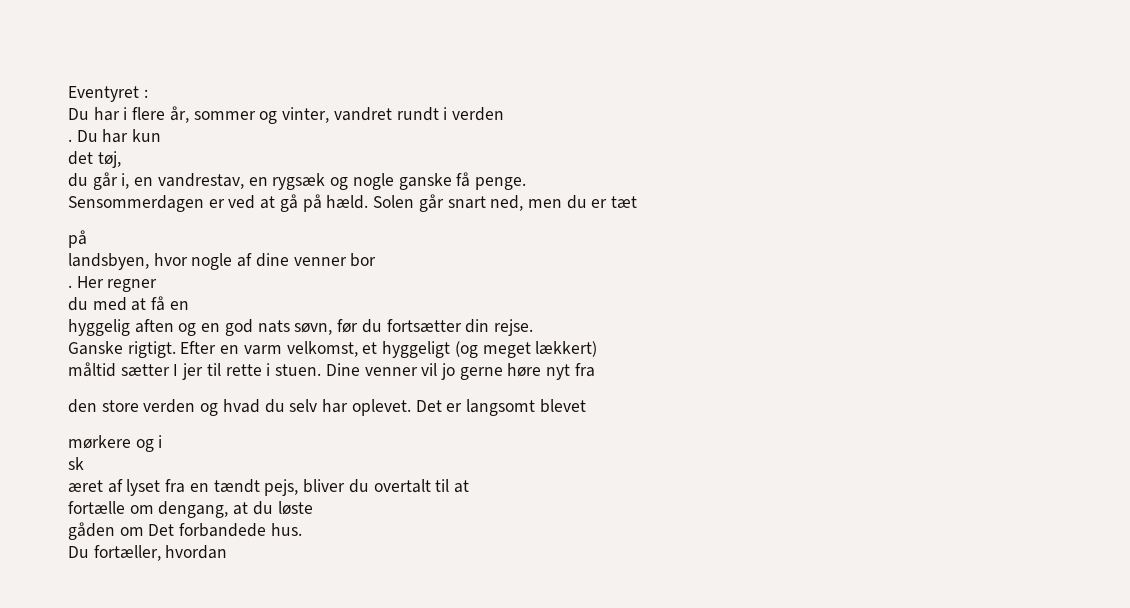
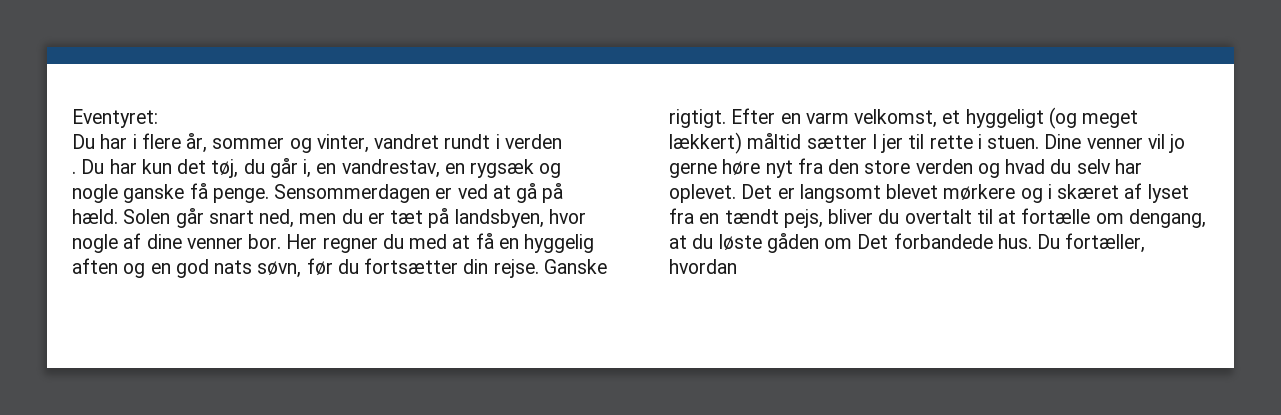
- Eventyret :
+ Eventyret:
- Du har kun
- det tøj,
- du går i, en vandrestav, en rygsæk og nogle ganske få penge.
- Sensommerdagen er ved at gå på hæld.
+ Du har kun det tøj, du går i, en vandrestav, en rygsæk og nogle ganske få penge. Sensommerdagen er ved at gå på hæld.
- Solen går snart ned, men du er tæt
- på
- landsbyen, hvor nogle af dine venner bor
- .
+ Solen går snart ned, men du er tæt på landsbyen, hvor nogle af dine venner bor.
- Her regner
- du med at få en
- hyggelig aften og en god nats søvn, før du fortsætter din rejse.
- Ganske rigtigt.
+ Her regner du med at få en hyggelig aften og en god nats søvn, før du fortsætter din rejse. Ganske rigtigt.
- Efter en varm velkomst, et hyggeligt (og meget lækkert)
- måltid sætter I jer til rette i stuen.
+ Efter en varm velkomst, et hyggeligt (og meget lækkert) måltid sætter I jer til rette i stuen.
- Dine venner vil jo gerne høre nyt fra
- den store verden og hvad du selv har oplevet.
+ Dine venner vil jo gerne høre nyt fra den store verden og hvad du selv har oplevet.
- Det er langsomt blevet
- mørkere og i
- sk
- æret af lyset fra en tændt pejs, bliver du overtalt til at
- fortælle om dengang, at du løste
- gåden om Det forbandede hus.
- Du fortæller, hvordan
+ Det er langsomt blevet mørkere og i skæret af lyset fra en tændt pejs, bliver du overtalt til at fortælle om dengang, at du løste gåden om Det forbandede hus. Du fortæller, hvordan

